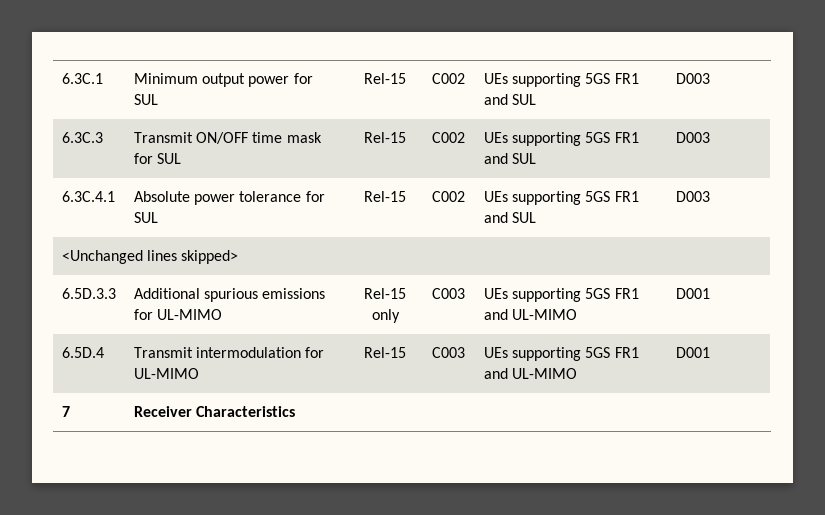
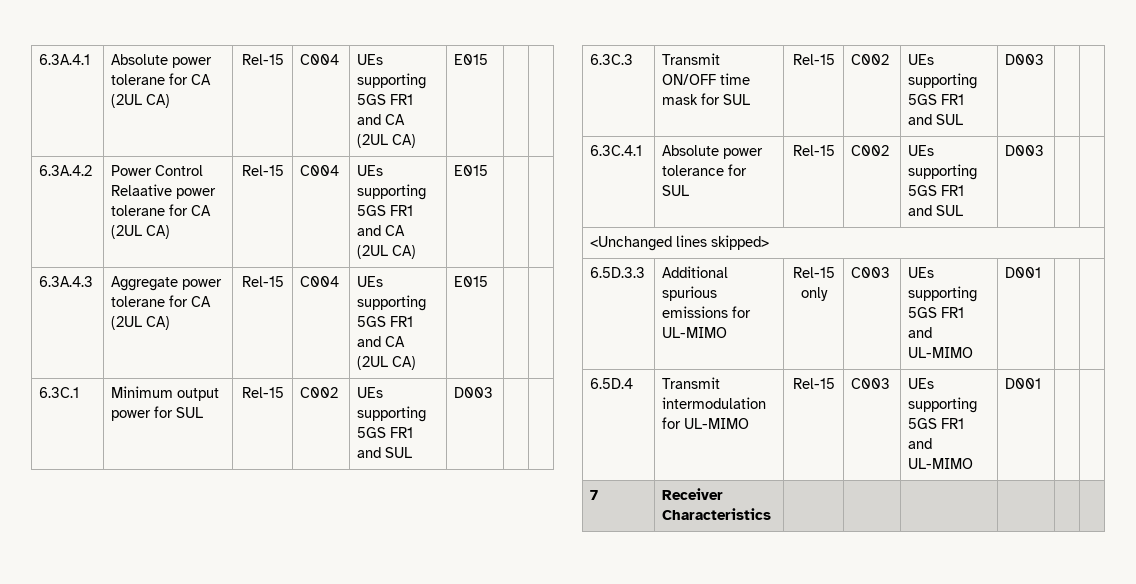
+ 6.3A.4.1 | Absolute power tolerane for CA (2UL CA) | Rel-15 | C004 | UEs supporting 5GS FR1 and CA (2UL CA) | E015 | |
+ 6.3A.4.2 | Power Control Relaative power tolerane for CA (2UL CA) | Rel-15 | C004 | UEs supporting 5GS FR1 and CA (2UL CA) | E015 | |
+ 6.3A.4.3 | Aggregate power tolerane for CA (2UL CA) | Rel-15 | C004 | UEs supporting 5GS FR1 and CA (2UL CA) | E015 | |

